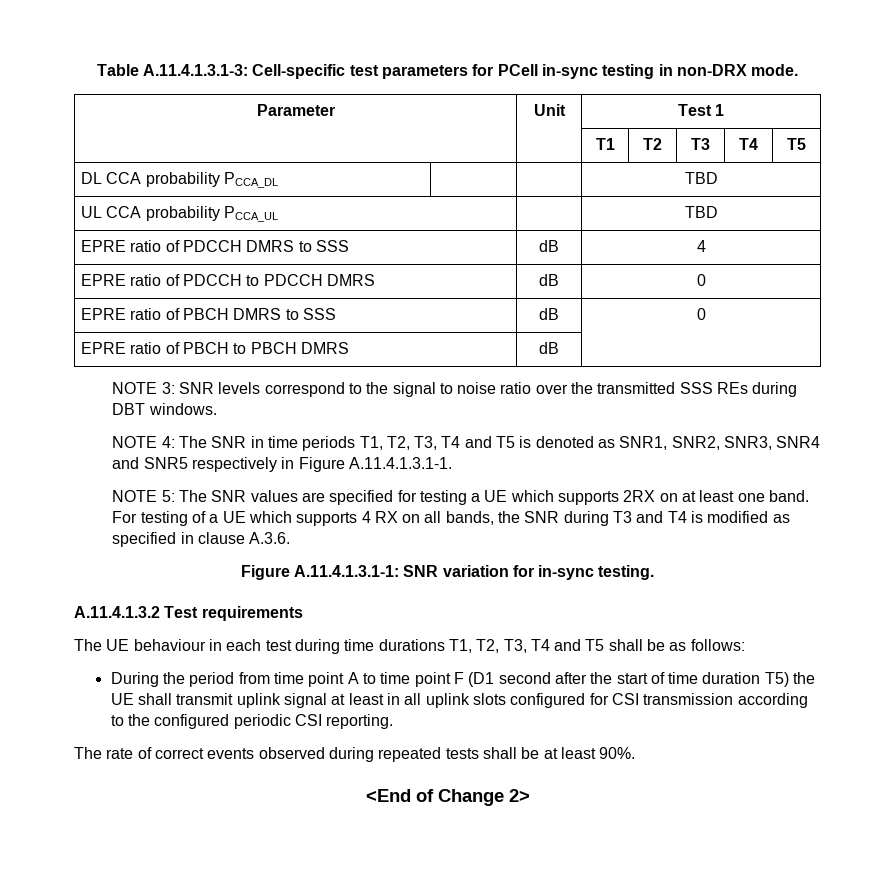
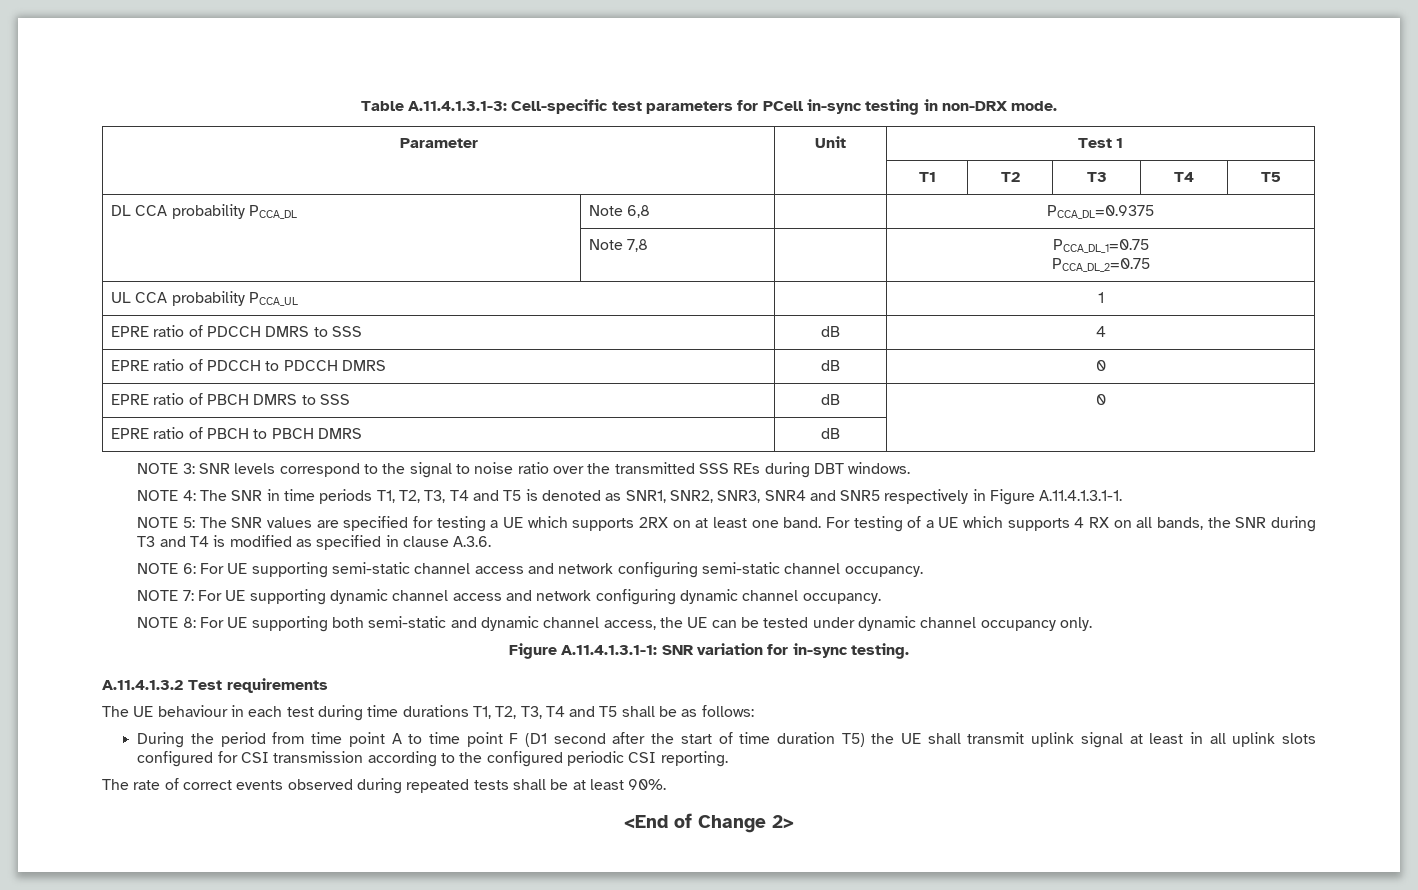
- DL CCA probability PCCA_DL | | | TBD
+ DL CCA probability PCCA_DL | Note 6,8 | | PCCA_DL=0.9375
+ | Note 7,8 | | PCCA_DL_1=0.75
+ PCCA_DL_2=0.75
- UL CCA probability PCCA_UL | | TBD
+ UL CCA probability PCCA_UL | | 1
+ NOTE 6: For UE supporting semi-static channel access and network configuring semi-static channel occupancy.
+ NOTE 7: For UE supporting dynamic channel access and network configuring dynamic channel occupancy.
+ NOTE 8: For UE supporting both semi-static and dynamic channel access, the UE can be tested under dynamic channel occupancy only.

